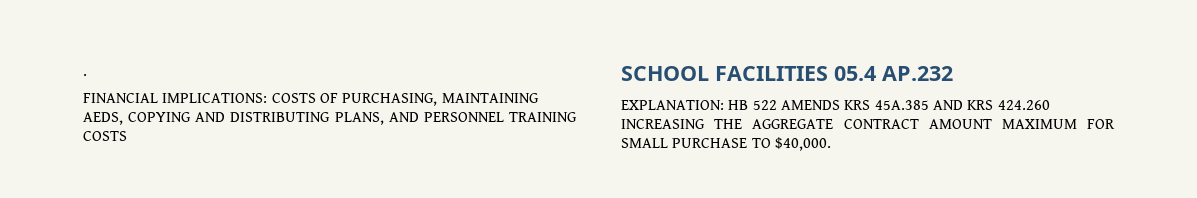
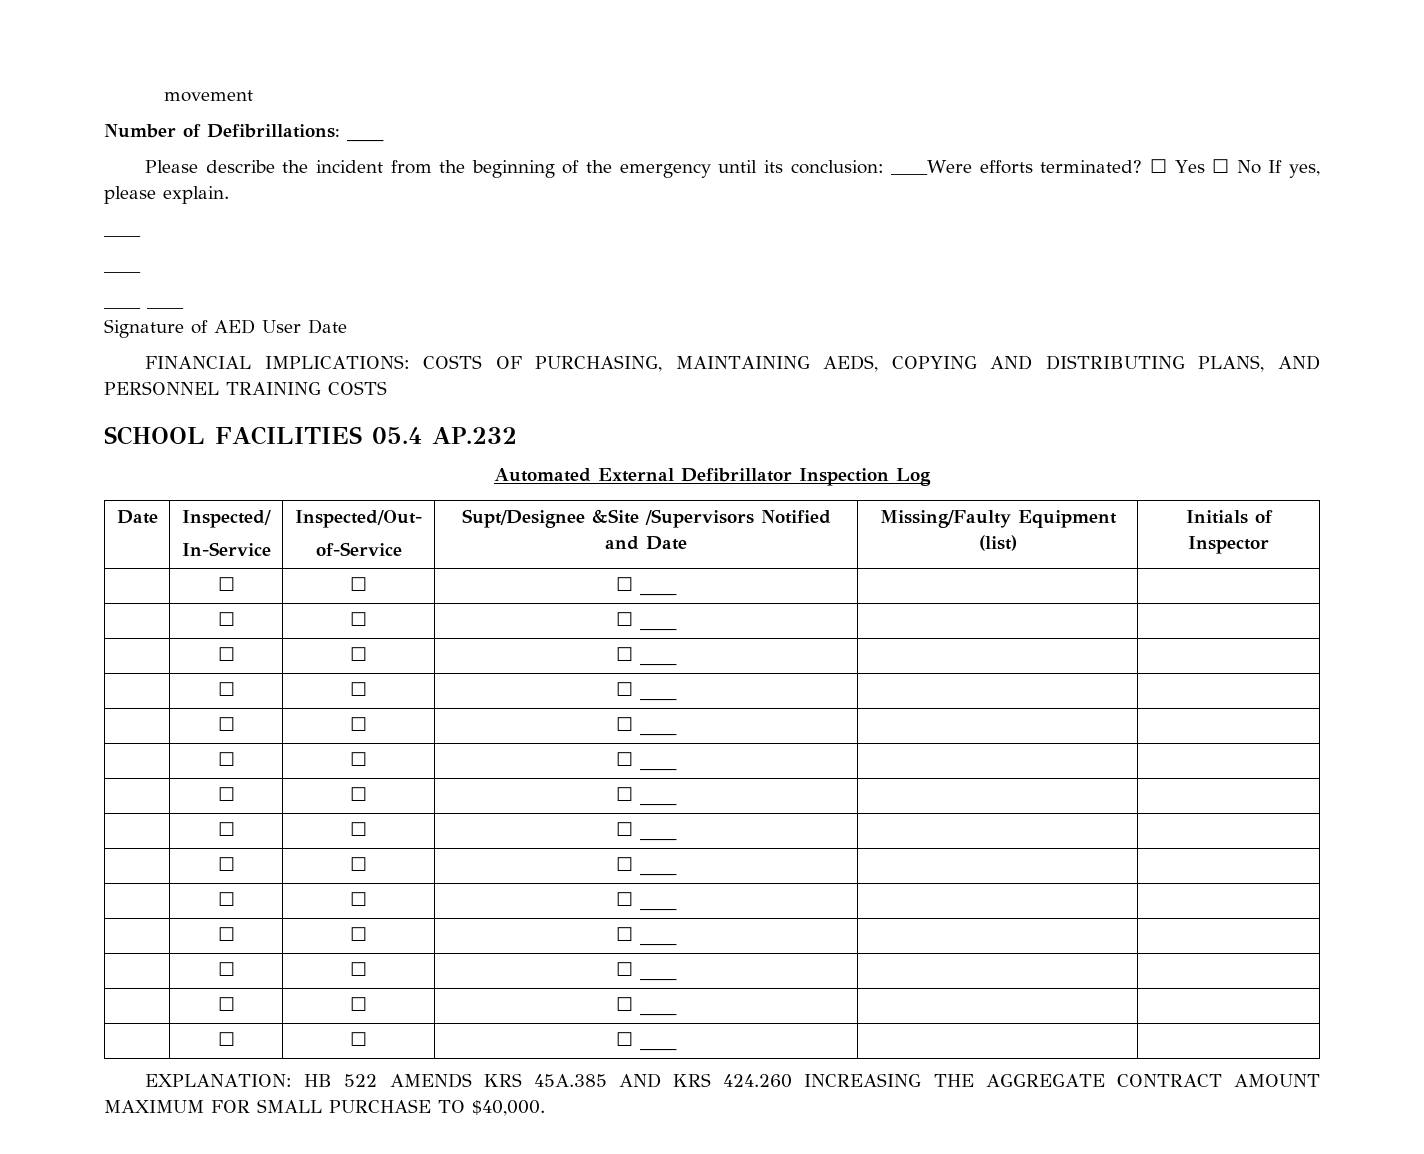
- .
+ movement
+ Number of Defibrillations: ____
+ Please describe the incident from the beginning of the emergency until its conclusion: ____Were efforts terminated? ☐ Yes ☐ No If yes, please explain.
+ ____
+ ____
+ ____ ____
+ Signature of AED User Date
+ Automated External Defibrillator Inspection Log
+ Date | Inspected/
+ In-Service | Inspected/Out-
+ of-Service | Supt/Designee &Site /Supervisors Notified and Date | Missing/Faulty Equipment (list) | Initials of Inspector
+ | ☐ | ☐ | ☐ ____ | |
+ | ☐ | ☐ | ☐ ____ | |
+ | ☐ | ☐ | ☐ ____ | |
+ | ☐ | ☐ | ☐ ____ | |
+ | ☐ | ☐ | ☐ ____ | |
+ | ☐ | ☐ | ☐ ____ | |
+ | ☐ | ☐ | ☐ ____ | |
+ | ☐ | ☐ | ☐ ____ | |
+ | ☐ | ☐ | ☐ ____ | |
+ | ☐ | ☐ | ☐ ____ | |
+ | ☐ | ☐ | ☐ ____ | |
+ | ☐ | ☐ | ☐ ____ | |
+ | ☐ | ☐ | ☐ ____ | |
+ | ☐ | ☐ | ☐ ____ | |

